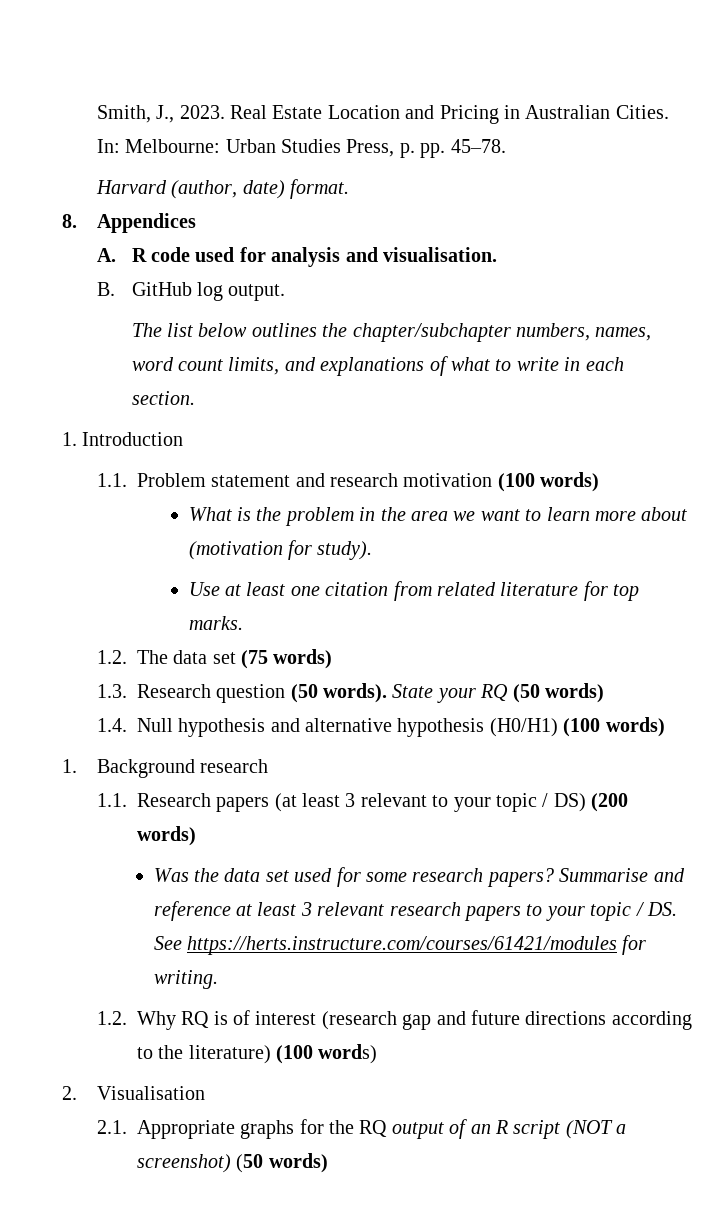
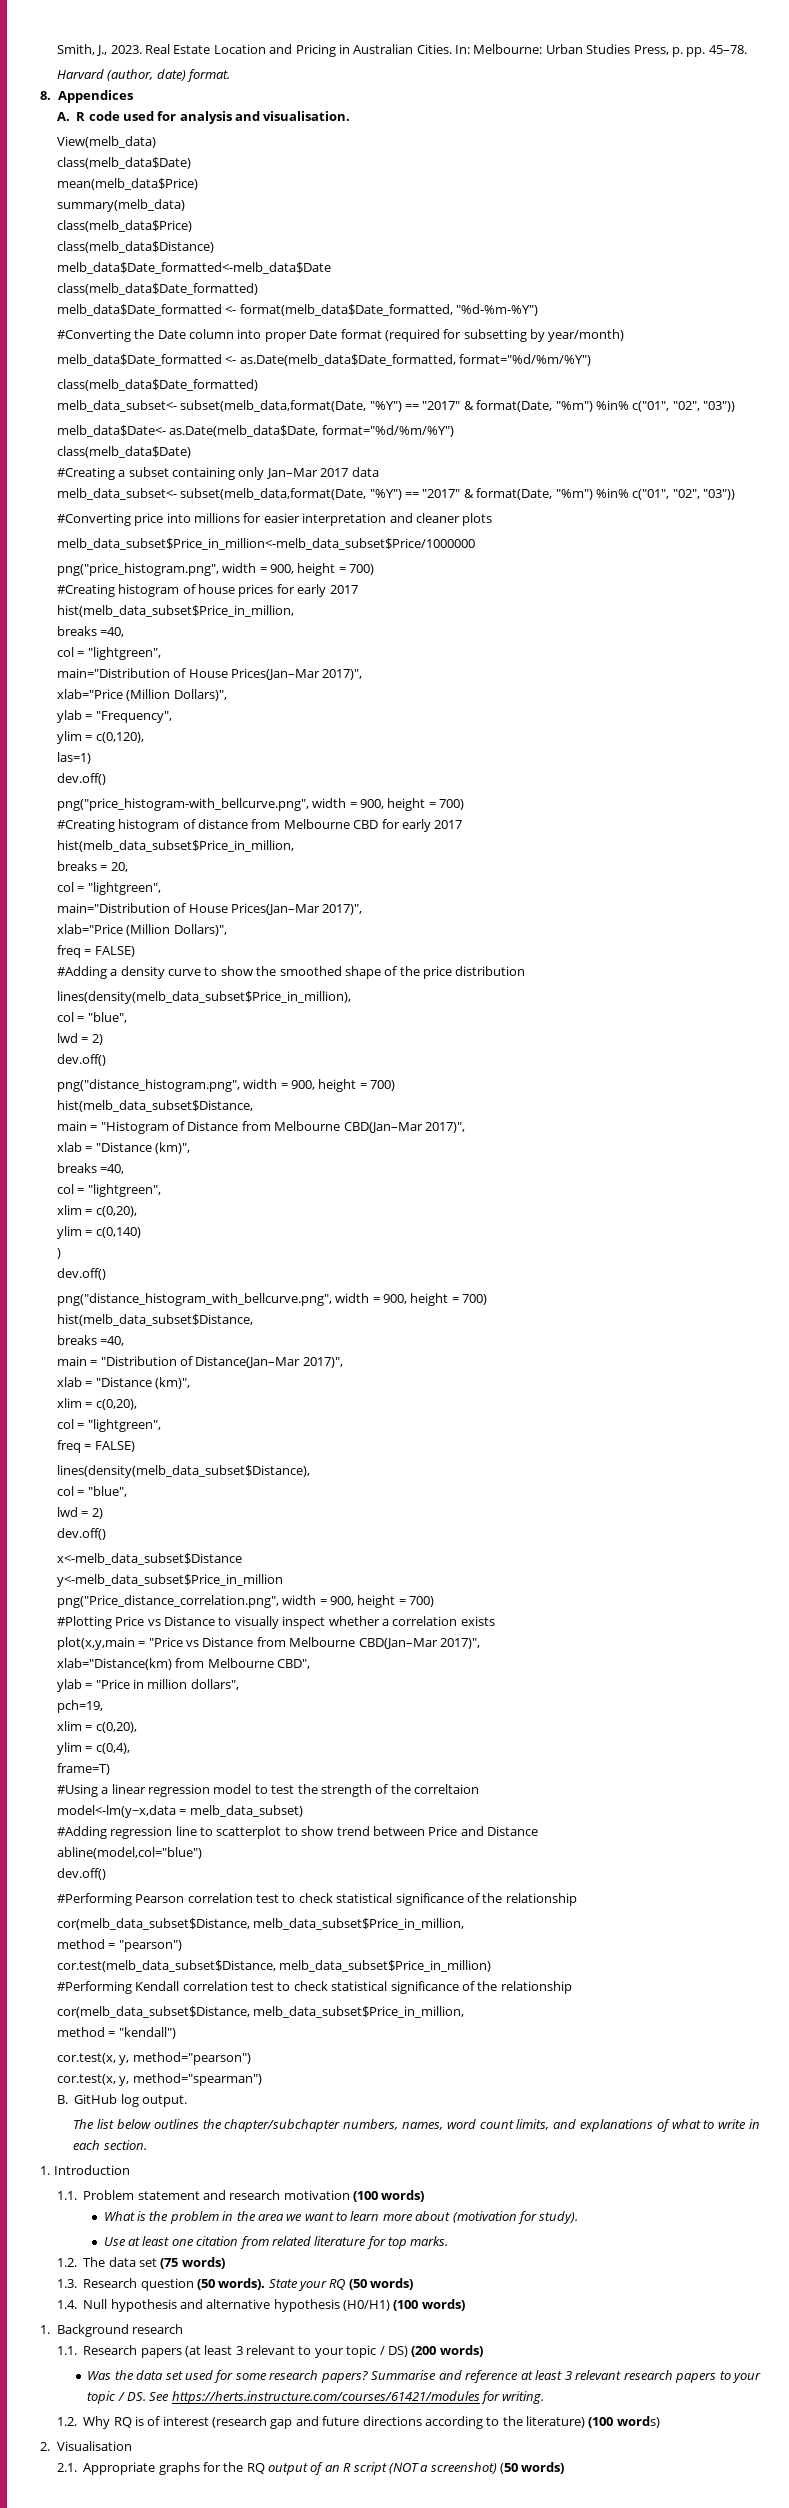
+ View(melb_data)
+ class(melb_data$Date)
+ mean(melb_data$Price)
+ summary(melb_data)
+ class(melb_data$Price)
+ class(melb_data$Distance)
+ melb_data$Date_formatted<-melb_data$Date
+ class(melb_data$Date_formatted)
+ melb_data$Date_formatted <- format(melb_data$Date_formatted, "%d-%m-%Y")
+ #Converting the Date column into proper Date format (required for subsetting by year/month)
+ melb_data$Date_formatted <- as.Date(melb_data$Date_formatted, format="%d/%m/%Y")
+ class(melb_data$Date_formatted)
+ melb_data_subset<- subset(melb_data,format(Date, "%Y") == "2017" & format(Date, "%m") %in% c("01", "02", "03"))
+ melb_data$Date<- as.Date(melb_data$Date, format="%d/%m/%Y")
+ class(melb_data$Date)
+ #Creating a subset containing only Jan–Mar 2017 data
+ melb_data_subset<- subset(melb_data,format(Date, "%Y") == "2017" & format(Date, "%m") %in% c("01", "02", "03"))
+ #Converting price into millions for easier interpretation and cleaner plots
+ melb_data_subset$Price_in_million<-melb_data_subset$Price/1000000
+ png("price_histogram.png", width = 900, height = 700)
+ #Creating histogram of house prices for early 2017
+ hist(melb_data_subset$Price_in_million,
+ breaks =40,
+ col = "lightgreen",
+ main="Distribution of House Prices(Jan–Mar 2017)",
+ xlab="Price (Million Dollars)",
+ ylab = "Frequency",
+ ylim = c(0,120),
+ las=1)
+ dev.off()
+ png("price_histogram-with_bellcurve.png", width = 900, height = 700)
+ #Creating histogram of distance from Melbourne CBD for early 2017
+ hist(melb_data_subset$Price_in_million,
+ breaks = 20,
+ col = "lightgreen",
+ main="Distribution of House Prices(Jan–Mar 2017)",
+ xlab="Price (Million Dollars)",
+ freq = FALSE)
+ #Adding a density curve to show the smoothed shape of the price distribution
+ lines(density(melb_data_subset$Price_in_million),
+ col = "blue",
+ lwd = 2)
+ dev.off()
+ png("distance_histogram.png", width = 900, height = 700)
+ hist(melb_data_subset$Distance,
+ main = "Histogram of Distance from Melbourne CBD(Jan–Mar 2017)",
+ xlab = "Distance (km)",
+ breaks =40,
+ col = "lightgreen",
+ xlim = c(0,20),
+ ylim = c(0,140)
+ )
+ dev.off()
+ png("distance_histogram_with_bellcurve.png", width = 900, height = 700)
+ hist(melb_data_subset$Distance,
+ breaks =40,
+ main = "Distribution of Distance(Jan–Mar 2017)",
+ xlab = "Distance (km)",
+ xlim = c(0,20),
+ col = "lightgreen",
+ freq = FALSE)
+ lines(density(melb_data_subset$Distance),
+ col = "blue",
+ lwd = 2)
+ dev.off()
+ x<-melb_data_subset$Distance
+ y<-melb_data_subset$Price_in_million
+ png("Price_distance_correlation.png", width = 900, height = 700)
+ #Plotting Price vs Distance to visually inspect whether a correlation exists
+ plot(x,y,main = "Price vs Distance from Melbourne CBD(Jan–Mar 2017)",
+ xlab="Distance(km) from Melbourne CBD",
+ ylab = "Price in million dollars",
+ pch=19,
+ xlim = c(0,20),
+ ylim = c(0,4),
+ frame=T)
+ #Using a linear regression model to test the strength of the correltaion
+ model<-lm(y~x,data = melb_data_subset)
+ #Adding regression line to scatterplot to show trend between Price and Distance
+ abline(model,col="blue")
+ dev.off()
+ #Performing Pearson correlation test to check statistical significance of the relationship
+ cor(melb_data_subset$Distance, melb_data_subset$Price_in_million,
+ method = "pearson")
+ cor.test(melb_data_subset$Distance, melb_data_subset$Price_in_million)
+ #Performing Kendall correlation test to check statistical significance of the relationship
+ cor(melb_data_subset$Distance, melb_data_subset$Price_in_million,
+ method = "kendall")
+ cor.test(x, y, method="pearson")
+ cor.test(x, y, method="spearman")

